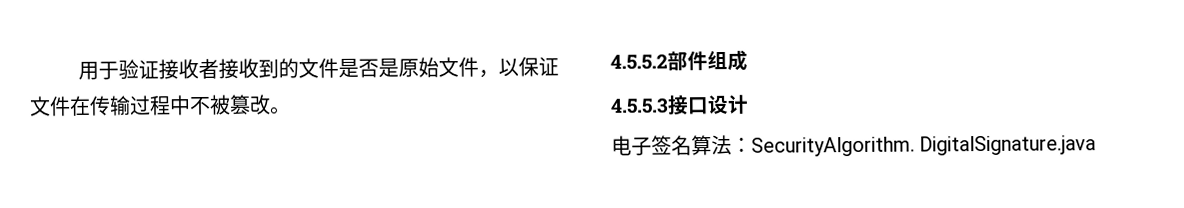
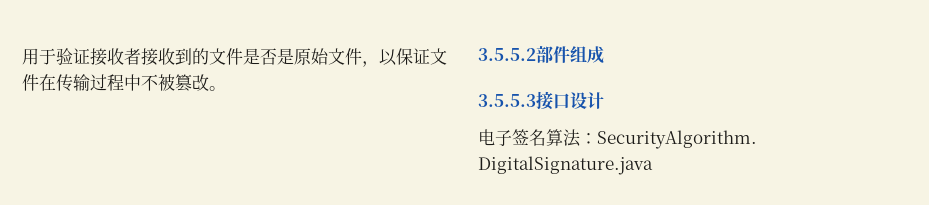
- 4.5.5.2部件组成
+ 3.5.5.2部件组成
- 4.5.5.3接口设计
+ 3.5.5.3接口设计

